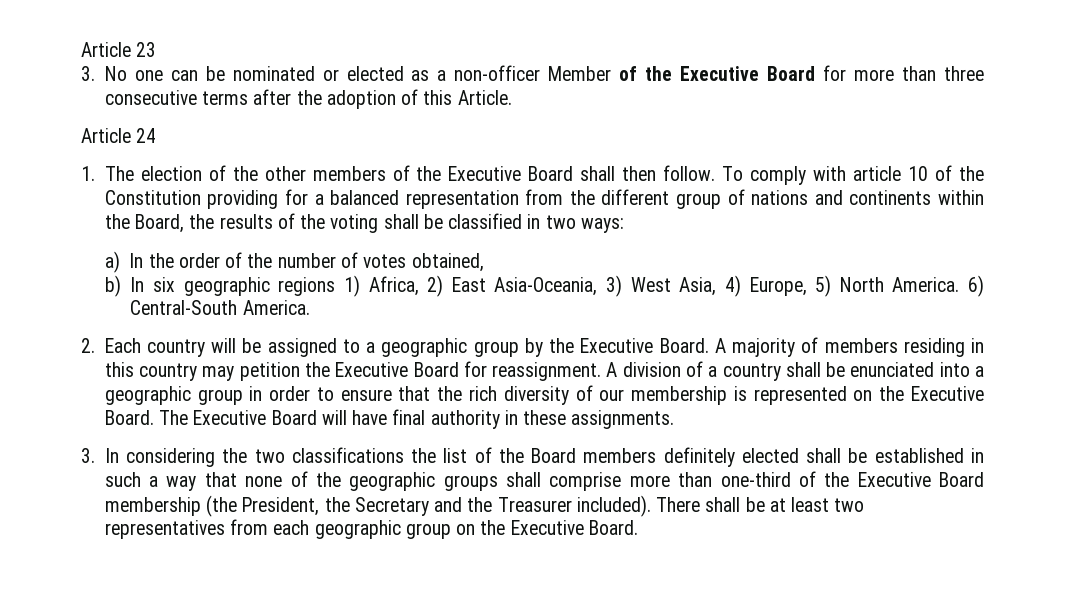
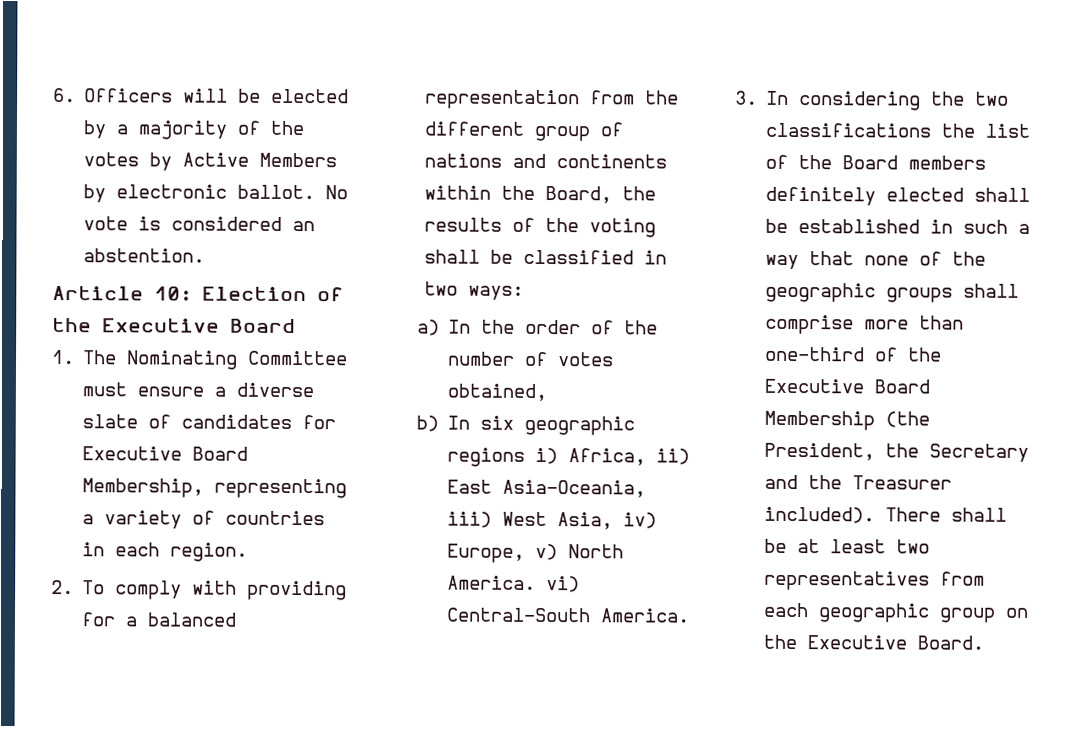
- Article 23
- 3. No one can be nominated or elected as a non-officer Member of the Executive Board for more than three consecutive terms after the adoption of this Article.
- Article 24
- 1. The election of the other members of the Executive Board shall then follow. To comply with article 10 of the Constitution providing for a balanced representation from the different group of nations and continents within the Board, the results of the voting shall be classified in two ways:
+ 6. Officers will be elected by a majority of the votes by Active Members by electronic ballot. No vote is considered an abstention.
+ Article 10: Election of the Executive Board
+ 1. The Nominating Committee must ensure a diverse slate of candidates for Executive Board Membership, representing a variety of countries in each region.
+ 2. To comply with providing for a balanced representation from the different group of nations and continents within the Board, the results of the voting shall be classified in two ways:
- b) In six geographic regions 1) Africa, 2) East Asia-Oceania, 3) West Asia, 4) Europe, 5) North America. 6) Central-South America.
+ b) In six geographic regions i) Africa, ii) East Asia-Oceania, iii) West Asia, iv) Europe, v) North America. vi) Central-South America.
- 2. Each country will be assigned to a geographic group by the Executive Board. A majority of members residing in this country may petition the Executive Board for reassignment. A division of a country shall be enunciated into a geographic group in order to ensure that the rich diversity of our membership is represented on the Executive Board. The Executive Board will have final authority in these assignments.
- 3. In considering the two classifications the list of the Board members definitely elected shall be established in such a way that none of the geographic groups shall comprise more than one-third of the Executive Board membership (the President, the Secretary and the Treasurer included).
+ 3. In considering the two classifications the list of the Board members definitely elected shall be established in such a way that none of the geographic groups shall comprise more than one-third of the Executive Board Membership (the President, the Secretary and the Treasurer included).

